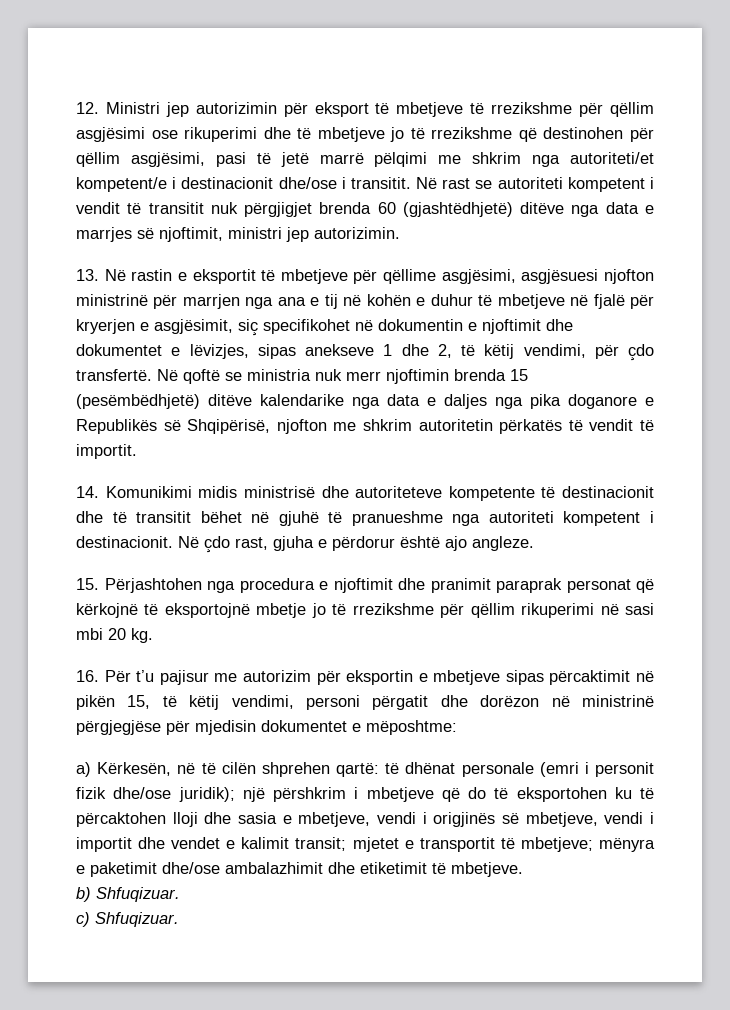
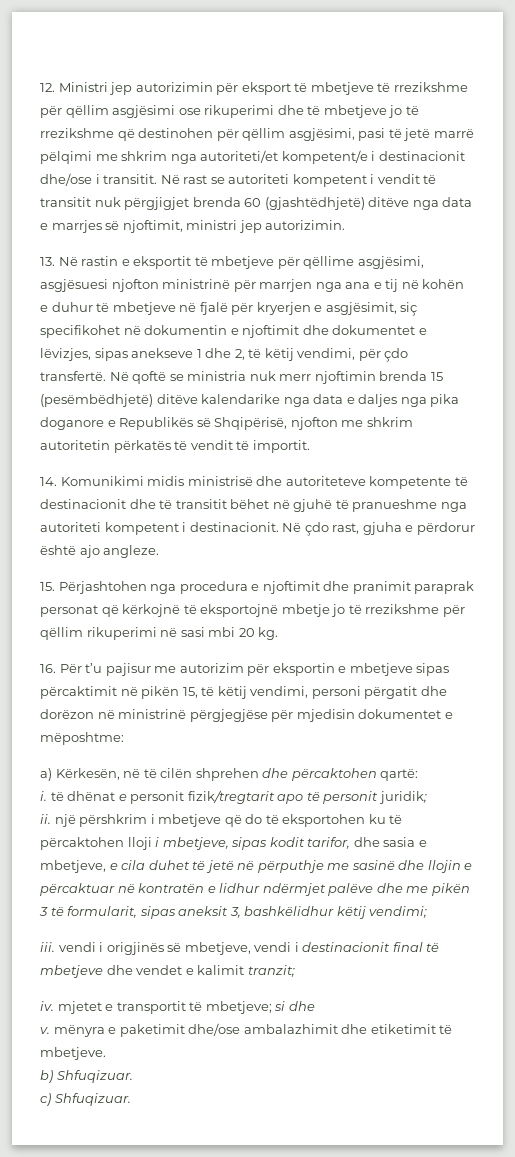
- a) Kërkesën, në të cilën shprehen qartë: të dhënat personale (emri i personit fizik dhe/ose juridik); një përshkrim i mbetjeve që do të eksportohen ku të përcaktohen lloji dhe sasia e mbetjeve, vendi i origjinës së mbetjeve, vendi i importit dhe vendet e kalimit transit; mjetet e transportit të mbetjeve; mënyra e paketimit dhe/ose ambalazhimit dhe etiketimit të mbetjeve.
+ a) Kërkesën, në të cilën shprehen dhe përcaktohen qartë:
+ i. të dhënat e personit fizik/tregtarit apo të personit juridik;
+ ii. një përshkrim i mbetjeve që do të eksportohen ku të përcaktohen lloji i mbetjeve, sipas kodit tarifor, dhe sasia e mbetjeve, e cila duhet të jetë në përputhje me sasinë dhe llojin e përcaktuar në kontratën e lidhur ndërmjet palëve dhe me pikën 3 të formularit, sipas aneksit 3, bashkëlidhur këtij vendimi;
+ iii. vendi i origjinës së mbetjeve, vendi i destinacionit final të mbetjeve dhe vendet e kalimit tranzit;
+ iv. mjetet e transportit të mbetjeve; si dhe
+ v. mënyra e paketimit dhe/ose ambalazhimit dhe etiketimit të mbetjeve.

